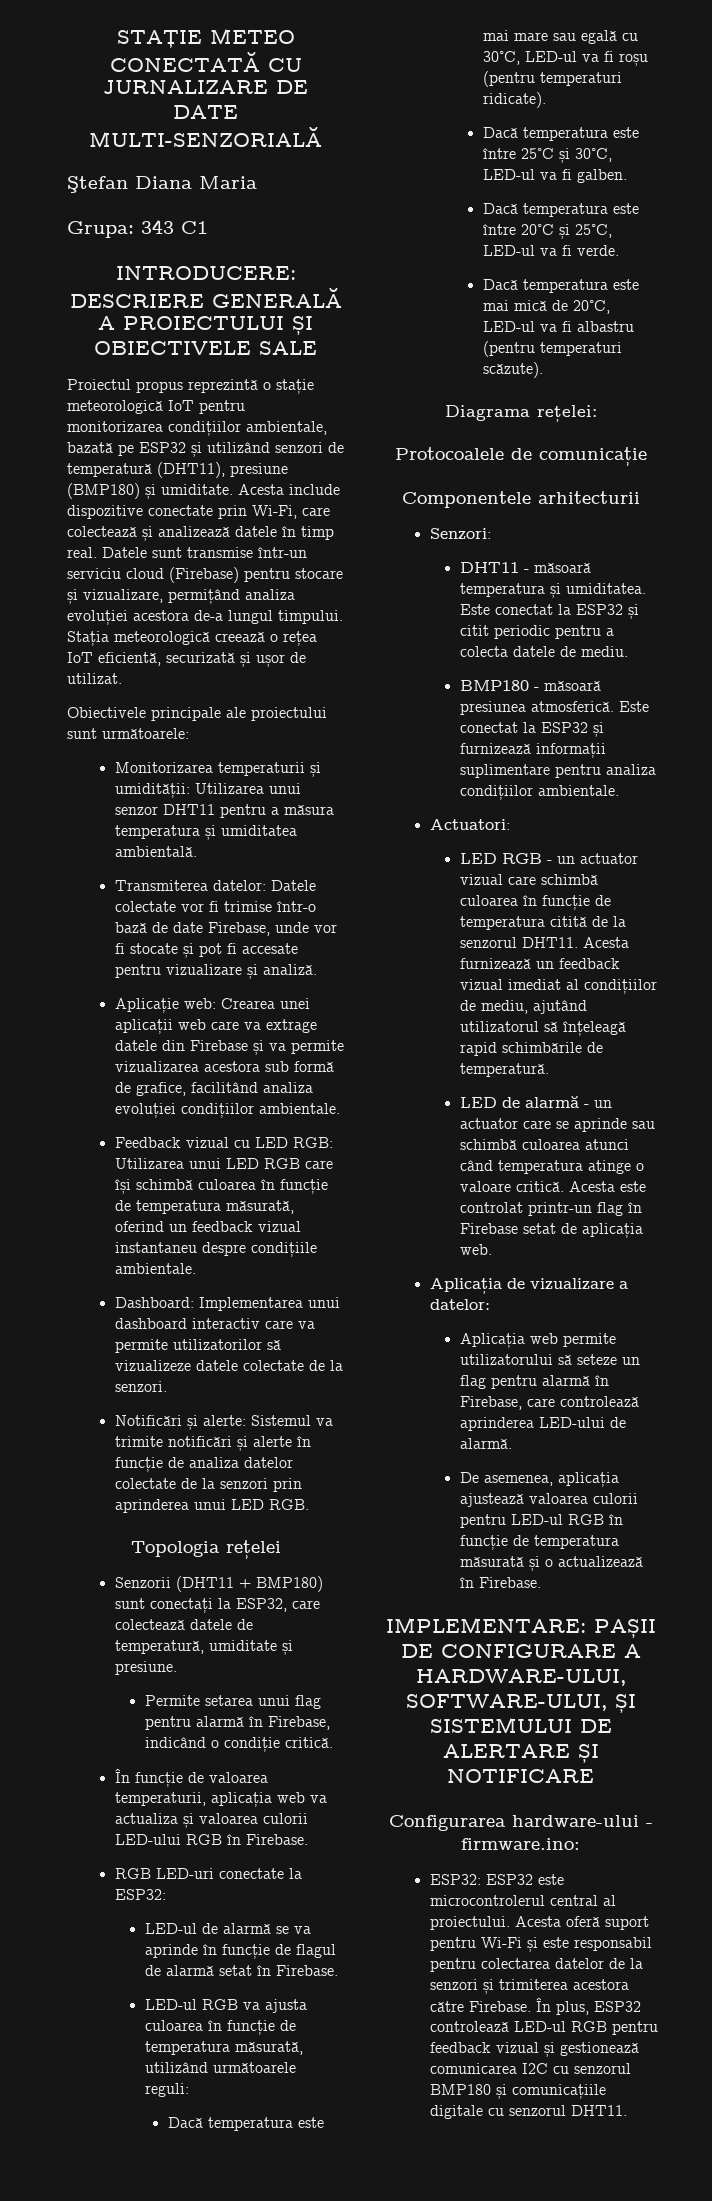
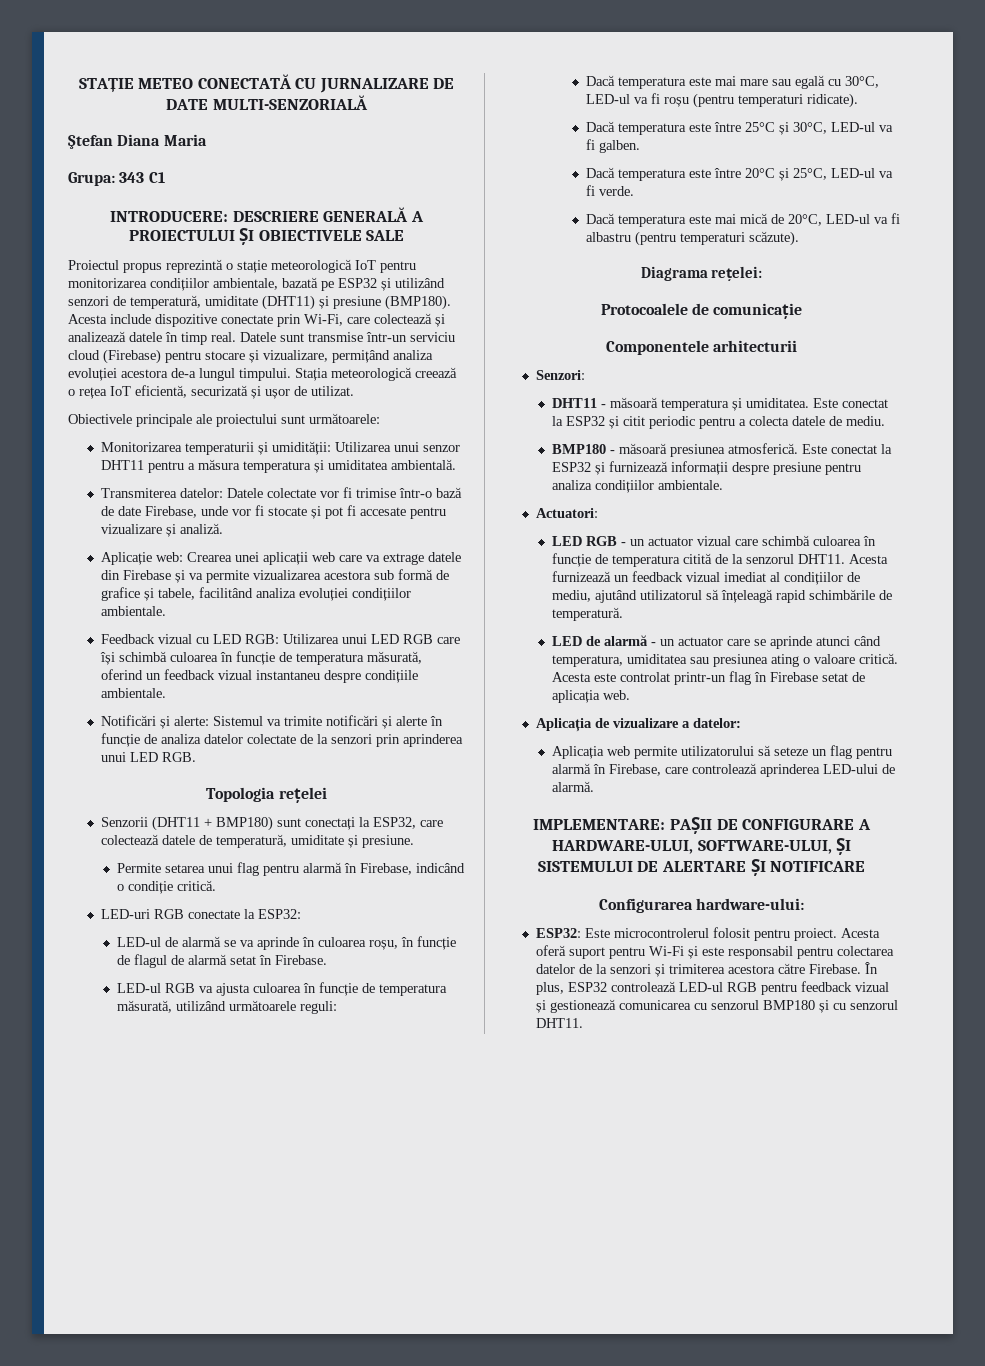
- Proiectul propus reprezintă o stație meteorologică IoT pentru monitorizarea condițiilor ambientale, bazată pe ESP32 și utilizând senzori de temperatură (DHT11), presiune (BMP180) și umiditate.
+ Proiectul propus reprezintă o stație meteorologică IoT pentru monitorizarea condițiilor ambientale, bazată pe ESP32 și utilizând senzori de temperatură, umiditate (DHT11) și presiune (BMP180).
- Aplicație web: Crearea unei aplicații web care va extrage datele din Firebase și va permite vizualizarea acestora sub formă de grafice, facilitând analiza evoluției condițiilor ambientale.
+ Aplicație web: Crearea unei aplicații web care va extrage datele din Firebase și va permite vizualizarea acestora sub formă de grafice și tabele, facilitând analiza evoluției condițiilor ambientale.
- Dashboard: Implementarea unui dashboard interactiv care va permite utilizatorilor să vizualizeze datele colectate de la senzori.
- În funcție de valoarea temperaturii, aplicația web va actualiza și valoarea culorii LED-ului RGB în Firebase.
- RGB LED-uri conectate la ESP32:
+ LED-uri RGB conectate la ESP32:
- LED-ul de alarmă se va aprinde în funcție de flagul de alarmă setat în Firebase.
+ LED-ul de alarmă se va aprinde în culoarea roșu, în funcție de flagul de alarmă setat în Firebase.
- Este conectat la ESP32 și furnizează informații suplimentare pentru analiza condițiilor ambientale.
+ Este conectat la ESP32 și furnizează informații despre presiune pentru analiza condițiilor ambientale.
- LED de alarmă - un actuator care se aprinde sau schimbă culoarea atunci când temperatura atinge o valoare critică.
+ LED de alarmă - un actuator care se aprinde atunci când temperatura, umiditatea sau presiunea ating o valoare critică.
- De asemenea, aplicația ajustează valoarea culorii pentru LED-ul RGB în funcție de temperatura măsurată și o actualizează în Firebase.
- Configurarea hardware-ului - firmware.ino:
- ESP32: ESP32 este microcontrolerul central al proiectului.
+ Configurarea hardware-ului:
+ ESP32: Este microcontrolerul folosit pentru proiect.
- În plus, ESP32 controlează LED-ul RGB pentru feedback vizual și gestionează comunicarea I2C cu senzorul BMP180 și comunicațiile digitale cu senzorul DHT11.
+ În plus, ESP32 controlează LED-ul RGB pentru feedback vizual și gestionează comunicarea cu senzorul BMP180 și cu senzorul DHT11.

